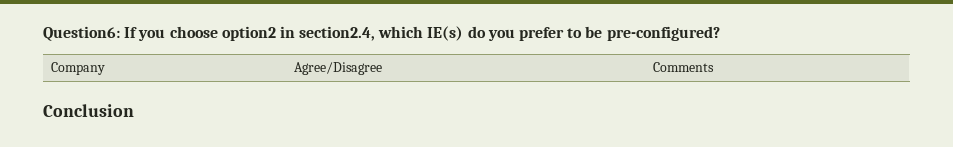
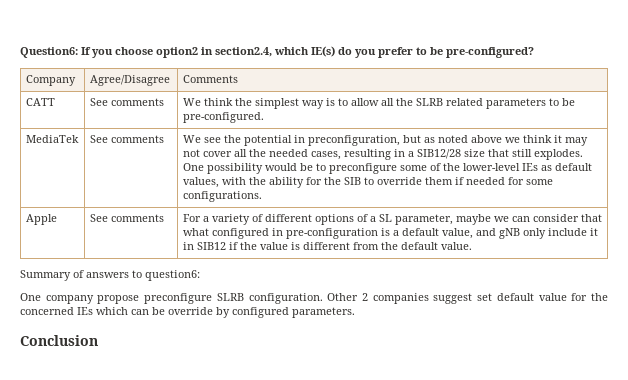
+ CATT | See comments | We think the simplest way is to allow all the SLRB related parameters to be pre-configured.
+ MediaTek | See comments | We see the potential in preconfiguration, but as noted above we think it may not cover all the needed cases, resulting in a SIB12/28 size that still explodes. One possibility would be to preconfigure some of the lower-level IEs as default values, with the ability for the SIB to override them if needed for some configurations.
+ Apple | See comments | For a variety of different options of a SL parameter, maybe we can consider that what configured in pre-configuration is a default value, and gNB only include it in SIB12 if the value is different from the default value.
+ Summary of answers to question6:
+ One company propose preconfigure SLRB configuration. Other 2 companies suggest set default value for the concerned IEs which can be override by configured parameters.

